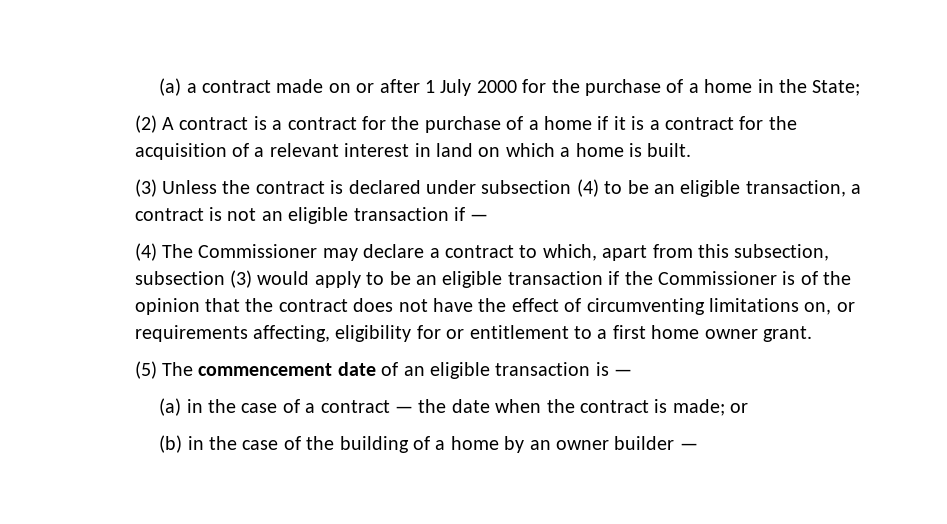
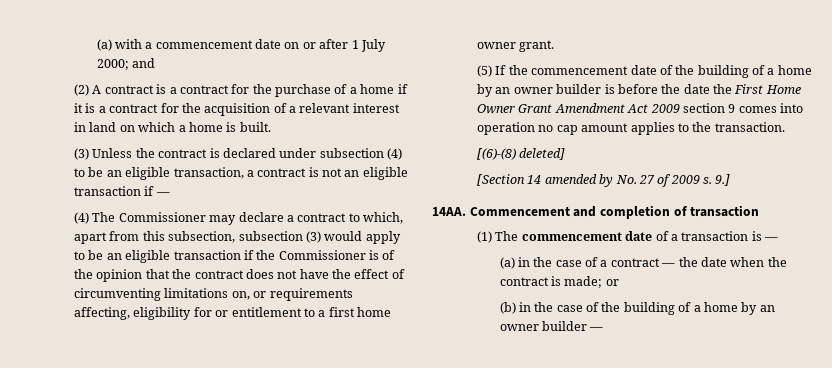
- (a) a contract made on or after 1 July 2000 for the purchase of a home in the State;
+ (a) with a commencement date on or after 1 July 2000; and
- (5) The commencement date of an eligible transaction is —
+ (5) If the commencement date of the building of a home by an owner builder is before the date the First Home Owner Grant Amendment Act 2009 section 9 comes into operation no cap amount applies to the transaction.
+ [(6)-(8) deleted]
+ [Section 14 amended by No. 27 of 2009 s. 9.]
+ 14AA. Commencement and completion of transaction
+ (1) The commencement date of a transaction is —

